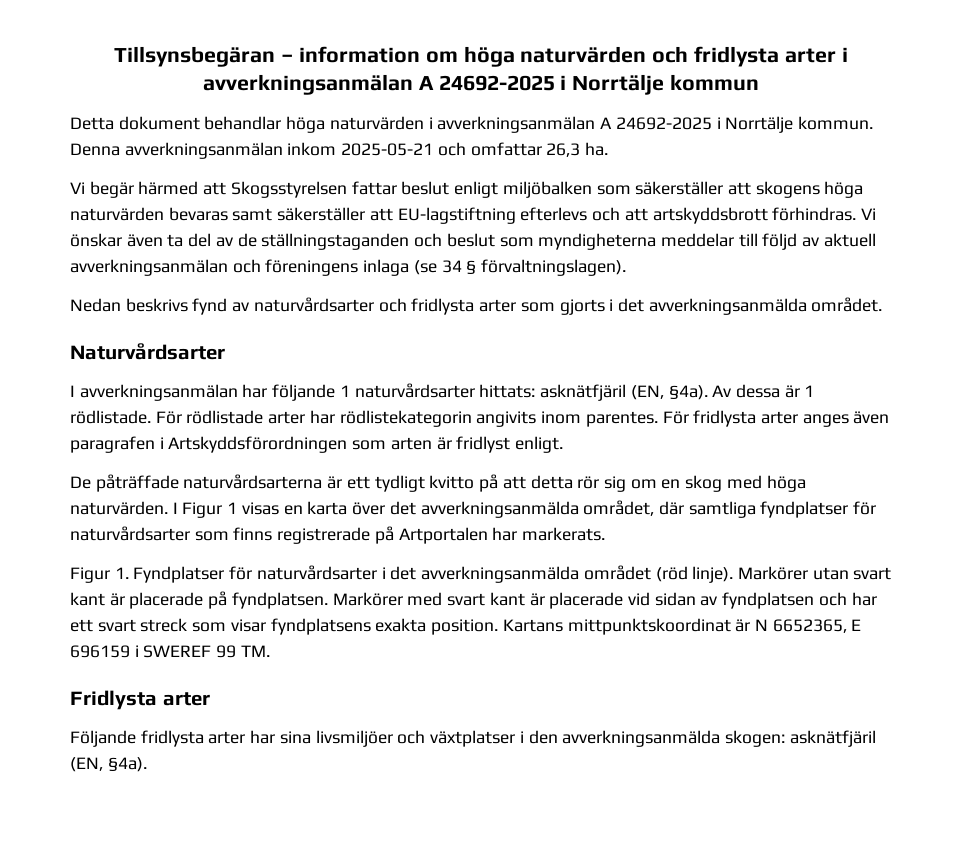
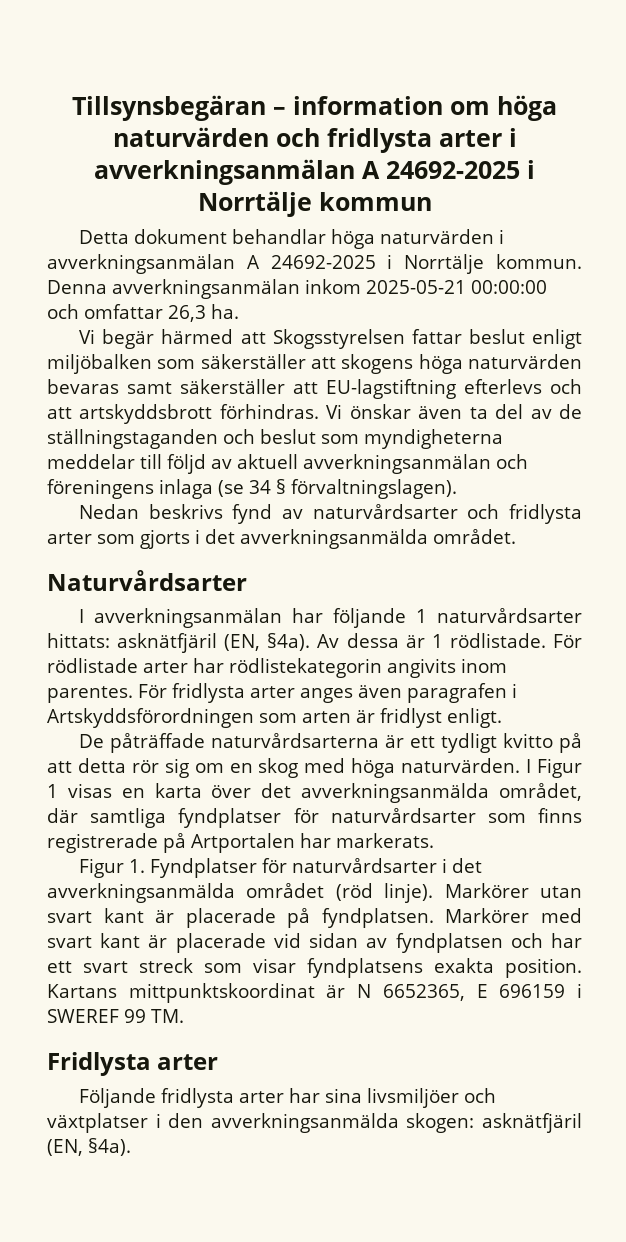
- Denna avverkningsanmälan inkom 2025-05-21 och omfattar 26,3 ha.
+ Denna avverkningsanmälan inkom 2025-05-21 00:00:00 och omfattar 26,3 ha.

